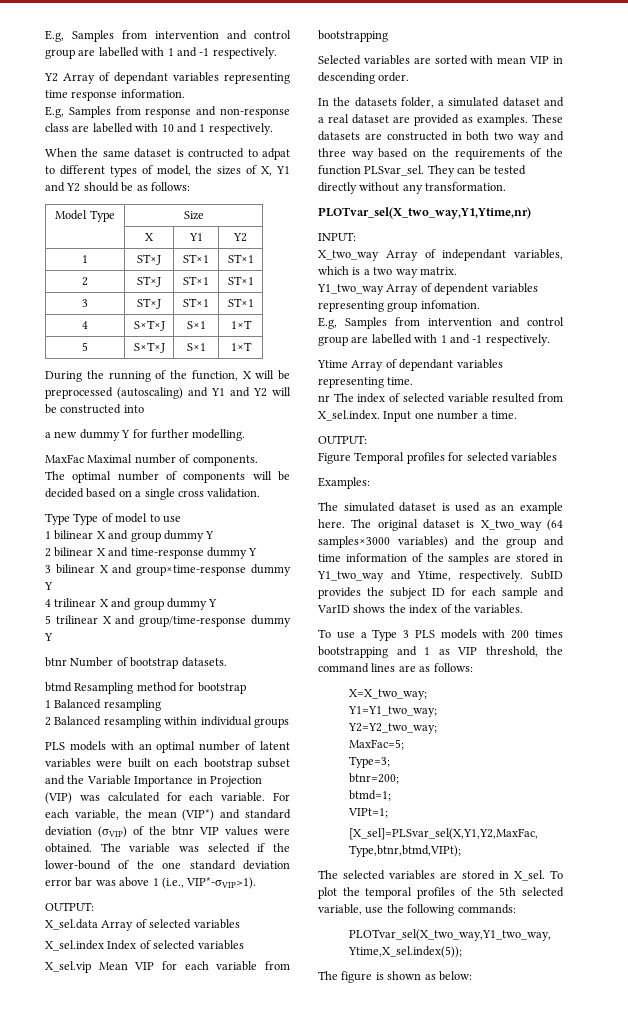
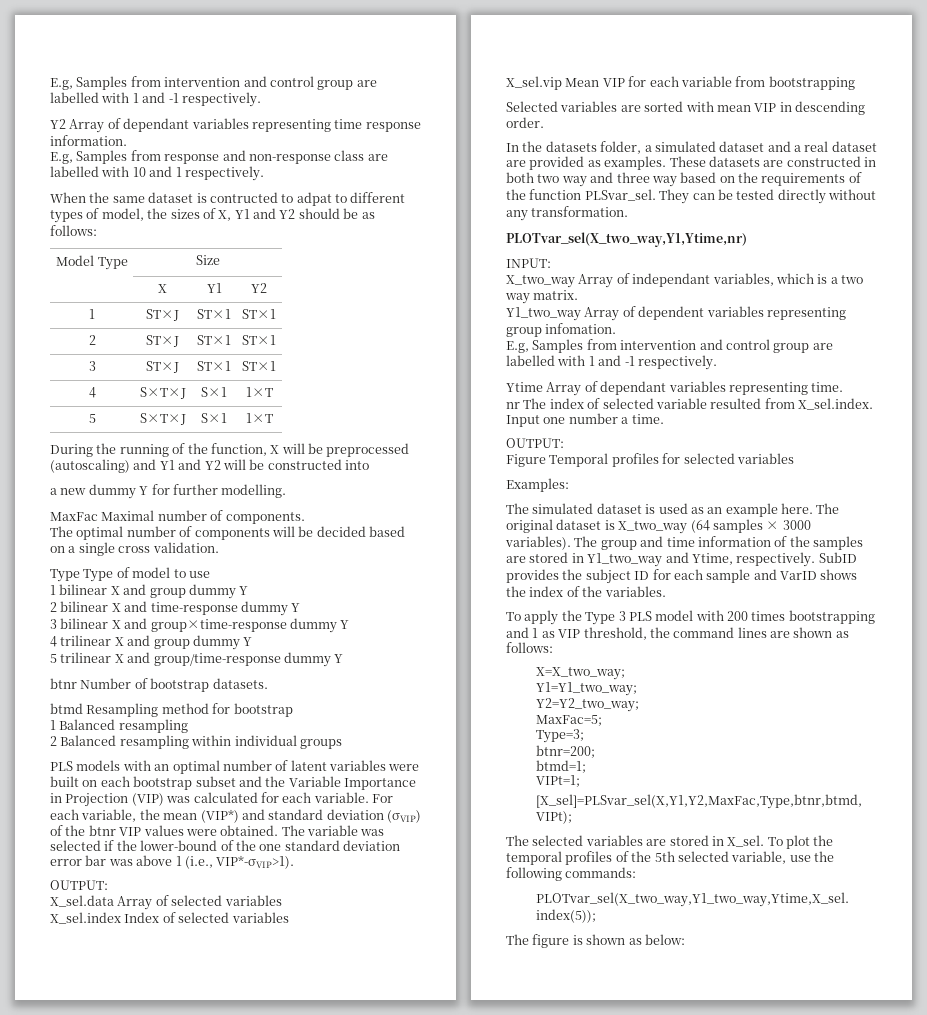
- The original dataset is X_two_way (64 samples×3000 variables) and the group and time information of the samples are stored in Y1_two_way and Ytime, respectively.
+ The original dataset is X_two_way (64 samples × 3000 variables). The group and time information of the samples are stored in Y1_two_way and Ytime, respectively.
- To use a Type 3 PLS models with 200 times bootstrapping and 1 as VIP threshold, the command lines are as follows:
+ To apply the Type 3 PLS model with 200 times bootstrapping and 1 as VIP threshold, the command lines are shown as follows:

